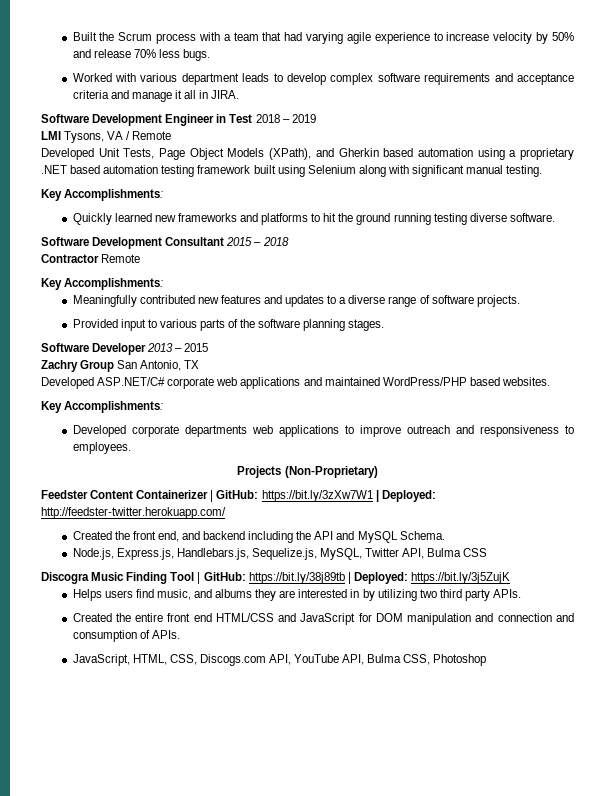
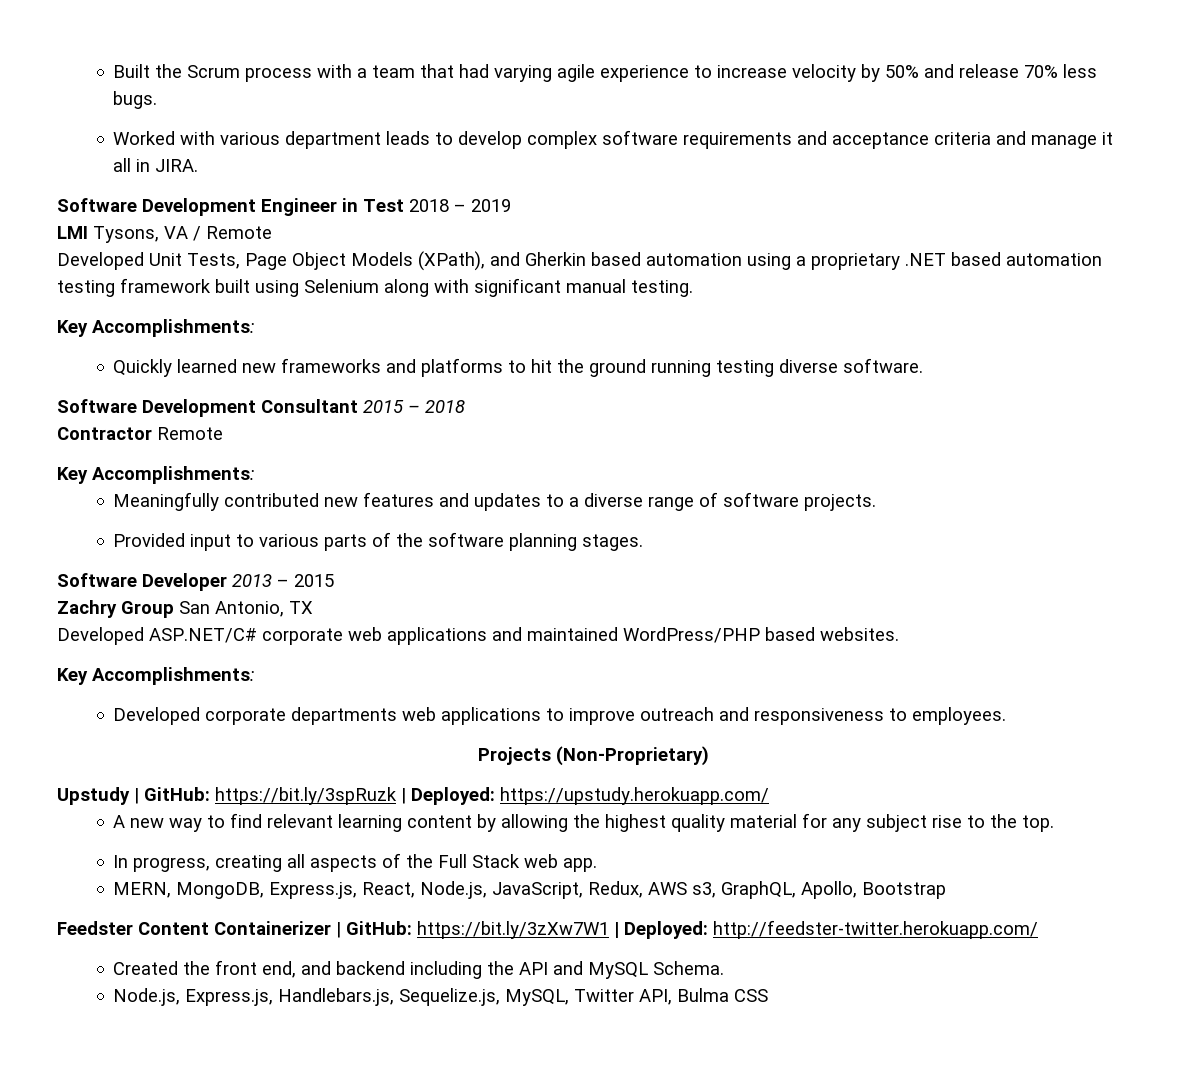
+ Upstudy | GitHub: https://bit.ly/3spRuzk | Deployed: https://upstudy.herokuapp.com/
+ A new way to find relevant learning content by allowing the highest quality material for any subject rise to the top.
+ In progress, creating all aspects of the Full Stack web app.
+ MERN, MongoDB, Express.js, React, Node.js, JavaScript, Redux, AWS s3, GraphQL, Apollo, Bootstrap
- Discogra Music Finding Tool | GitHub: https://bit.ly/38j89tb | Deployed: https://bit.ly/3j5ZujK
- Helps users find music, and albums they are interested in by utilizing two third party APIs.
- Created the entire front end HTML/CSS and JavaScript for DOM manipulation and connection and consumption of APIs.
- JavaScript, HTML, CSS, Discogs.com API, YouTube API, Bulma CSS, Photoshop

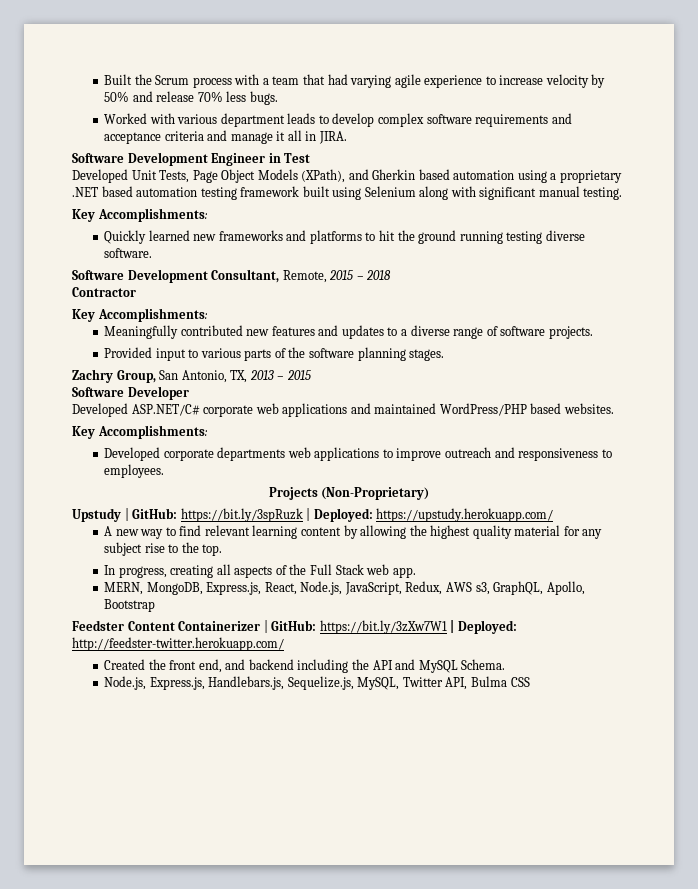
- Software Development Engineer in Test 2018 – 2019
- LMI Tysons, VA / Remote
+ Software Development Engineer in Test
- Software Development Consultant 2015 – 2018
+ Software Development Consultant, Remote, 2015 – 2018
- Contractor Remote
+ Contractor
- Software Developer 2013 – 2015
- Zachry Group San Antonio, TX
+ Zachry Group, San Antonio, TX, 2013 – 2015
+ Software Developer

